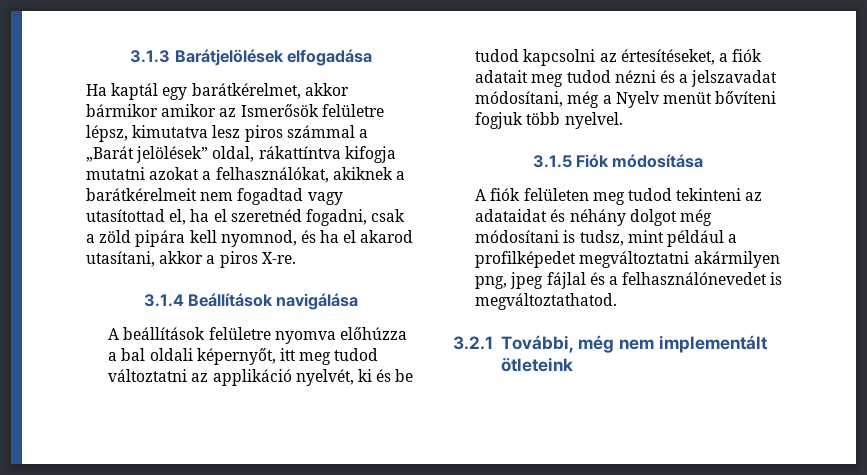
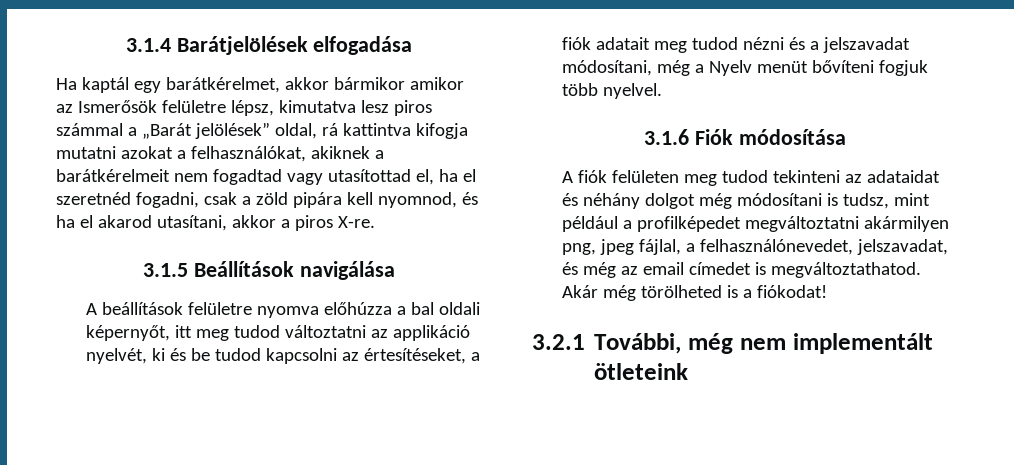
- 3.1.3 Barátjelölések elfogadása
+ 3.1.4 Barátjelölések elfogadása
- Ha kaptál egy barátkérelmet, akkor bármikor amikor az Ismerősök felületre lépsz, kimutatva lesz piros számmal a „Barát jelölések” oldal, rákattíntva kifogja mutatni azokat a felhasználókat, akiknek a barátkérelmeit nem fogadtad vagy utasítottad el, ha el szeretnéd fogadni, csak a zöld pipára kell nyomnod, és ha el akarod utasítani, akkor a piros X-re.
+ Ha kaptál egy barátkérelmet, akkor bármikor amikor az Ismerősök felületre lépsz, kimutatva lesz piros számmal a „Barát jelölések” oldal, rá kattintva kifogja mutatni azokat a felhasználókat, akiknek a barátkérelmeit nem fogadtad vagy utasítottad el, ha el szeretnéd fogadni, csak a zöld pipára kell nyomnod, és ha el akarod utasítani, akkor a piros X-re.
- 3.1.4 Beállítások navigálása
+ 3.1.5 Beállítások navigálása
- 3.1.5 Fiók módosítása
+ 3.1.6 Fiók módosítása
- A fiók felületen meg tudod tekinteni az adataidat és néhány dolgot még módosítani is tudsz, mint például a profilképedet megváltoztatni akármilyen png, jpeg fájlal és a felhasználónevedet is megváltoztathatod.
+ A fiók felületen meg tudod tekinteni az adataidat és néhány dolgot még módosítani is tudsz, mint például a profilképedet megváltoztatni akármilyen png, jpeg fájlal, a felhasználónevedet, jelszavadat, és még az email címedet is megváltoztathatod. Akár még törölheted is a fiókodat!

